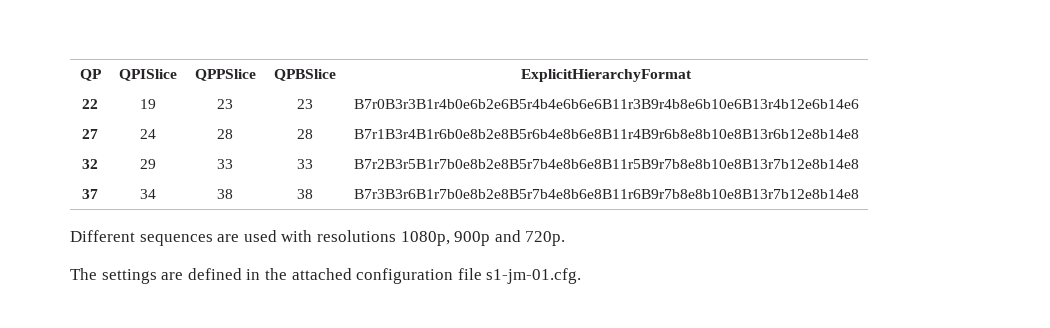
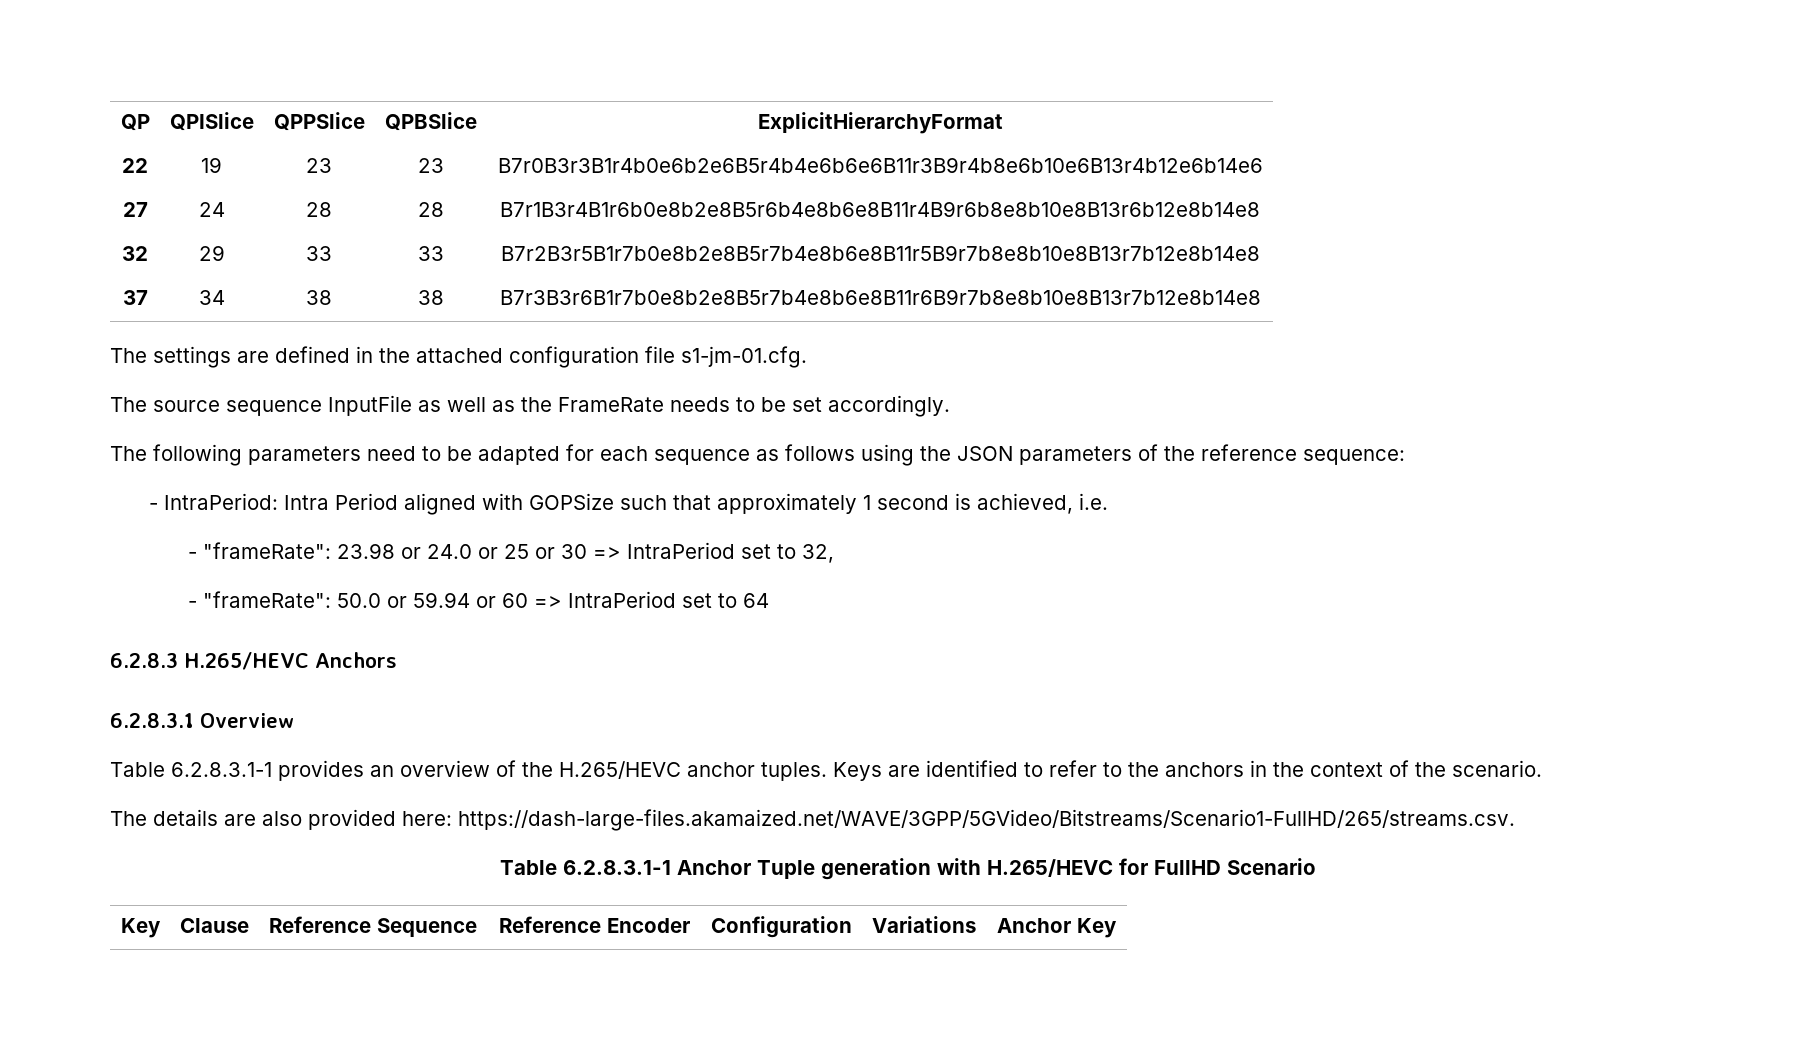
- Different sequences are used with resolutions 1080p, 900p and 720p.
+ The source sequence InputFile as well as the FrameRate needs to be set accordingly.
+ The following parameters need to be adapted for each sequence as follows using the JSON parameters of the reference sequence:
+ - IntraPeriod: Intra Period aligned with GOPSize such that approximately 1 second is achieved, i.e.
+ - "frameRate": 23.98 or 24.0 or 25 or 30 => IntraPeriod set to 32,
+ - "frameRate": 50.0 or 59.94 or 60 => IntraPeriod set to 64
+ 6.2.8.3 H.265/HEVC Anchors
+ 6.2.8.3.1 Overview
+ Table 6.2.8.3.1-1 provides an overview of the H.265/HEVC anchor tuples. Keys are identified to refer to the anchors in the context of the scenario.
+ The details are also provided here: https://dash-large-files.akamaized.net/WAVE/3GPP/5GVideo/Bitstreams/Scenario1-FullHD/265/streams.csv.
+ Table 6.2.8.3.1-1 Anchor Tuple generation with H.265/HEVC for FullHD Scenario
+ Key | Clause | Reference Sequence | Reference Encoder | Configuration | Variations | Anchor Key

